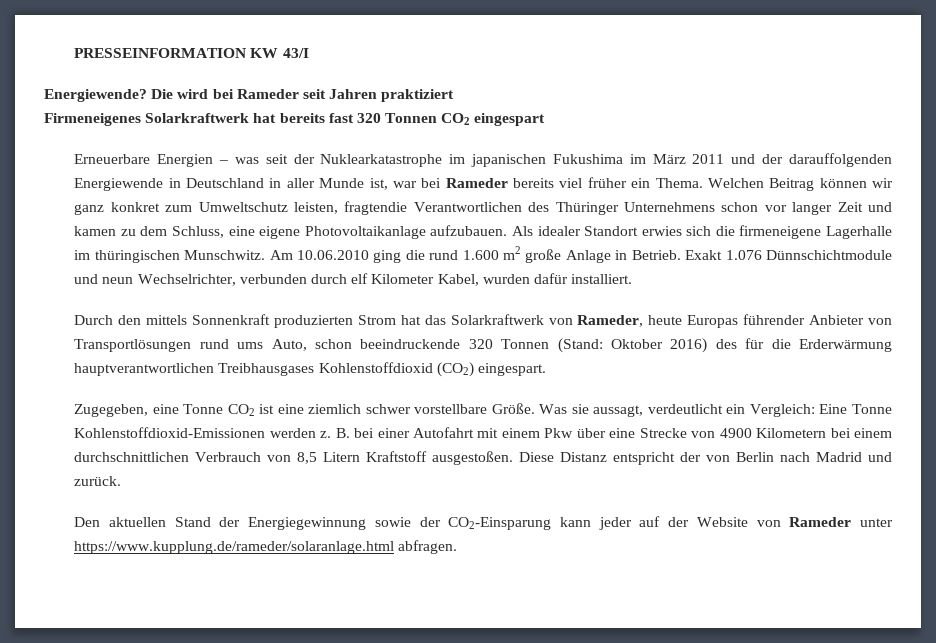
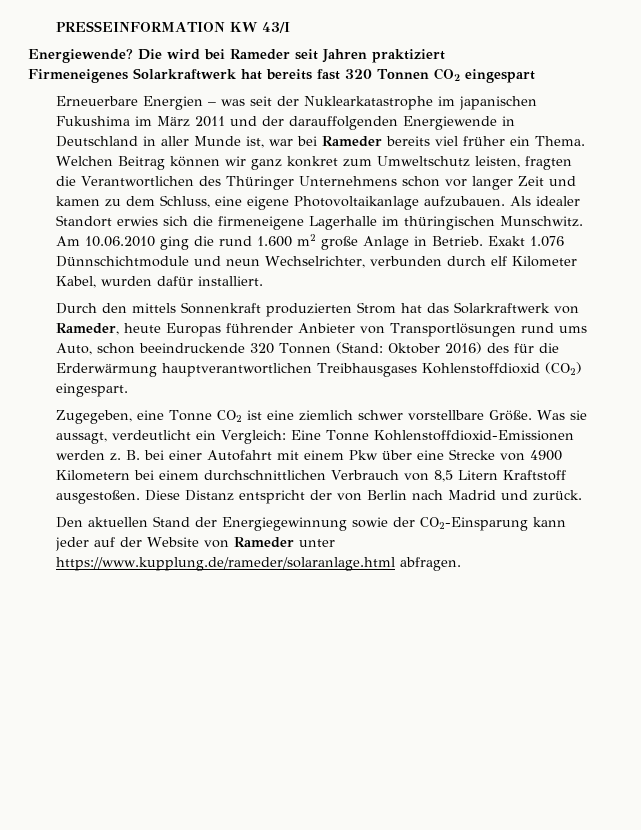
- Welchen Beitrag können wir ganz konkret zum Umweltschutz leisten, fragtendie Verantwortlichen des Thüringer Unternehmens schon vor langer Zeit und kamen zu dem Schluss, eine eigene Photovoltaikanlage aufzubauen.
+ Welchen Beitrag können wir ganz konkret zum Umweltschutz leisten, fragten die Verantwortlichen des Thüringer Unternehmens schon vor langer Zeit und kamen zu dem Schluss, eine eigene Photovoltaikanlage aufzubauen.

